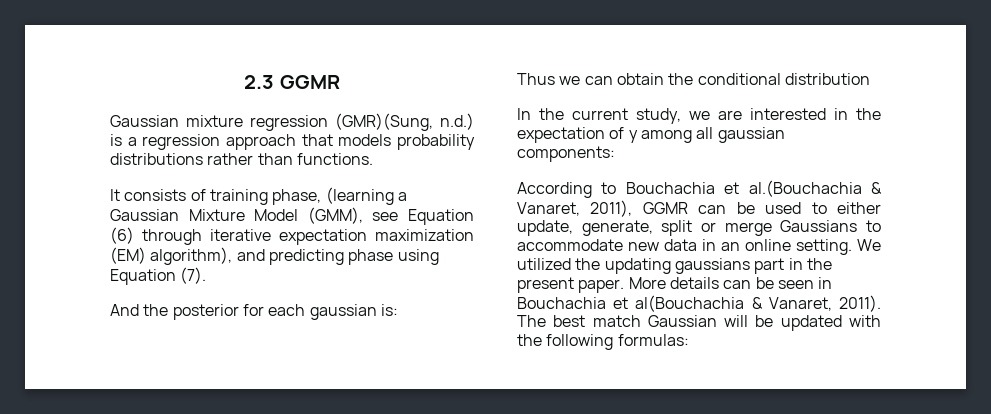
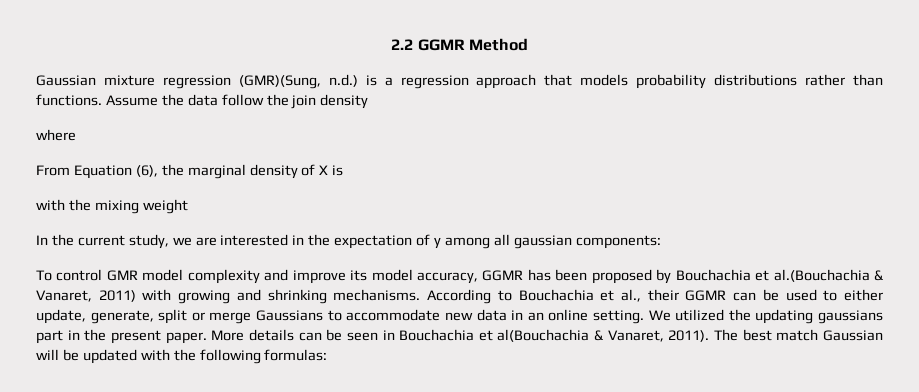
- 2.3 GGMR
+ 2.2 GGMR Method
- Gaussian mixture regression (GMR)(Sung, n.d.) is a regression approach that models probability distributions rather than functions.
- It consists of training phase, (learning a Gaussian Mixture Model (GMM), see Equation (6) through iterative expectation maximization (EM) algorithm), and predicting phase using Equation (7).
- And the posterior for each gaussian is:
- Thus we can obtain the conditional distribution
+ Gaussian mixture regression (GMR)(Sung, n.d.) is a regression approach that models probability distributions rather than functions. Assume the data follow the join density
+ where
+ From Equation (6), the marginal density of X is
+ with the mixing weight
- According to Bouchachia et al.(Bouchachia & Vanaret, 2011), GGMR can be used to either update, generate, split or merge Gaussians to accommodate new data in an online setting.
+ To control GMR model complexity and improve its model accuracy, GGMR has been proposed by Bouchachia et al.(Bouchachia & Vanaret, 2011) with growing and shrinking mechanisms. According to Bouchachia et al., their GGMR can be used to either update, generate, split or merge Gaussians to accommodate new data in an online setting.

